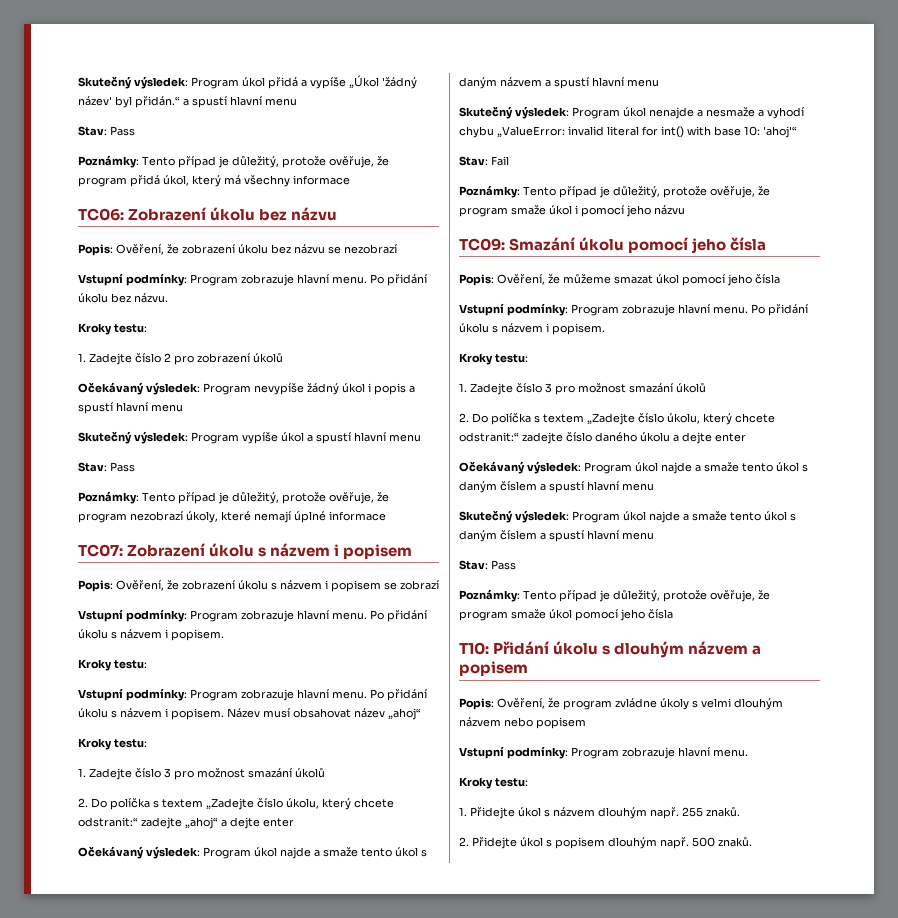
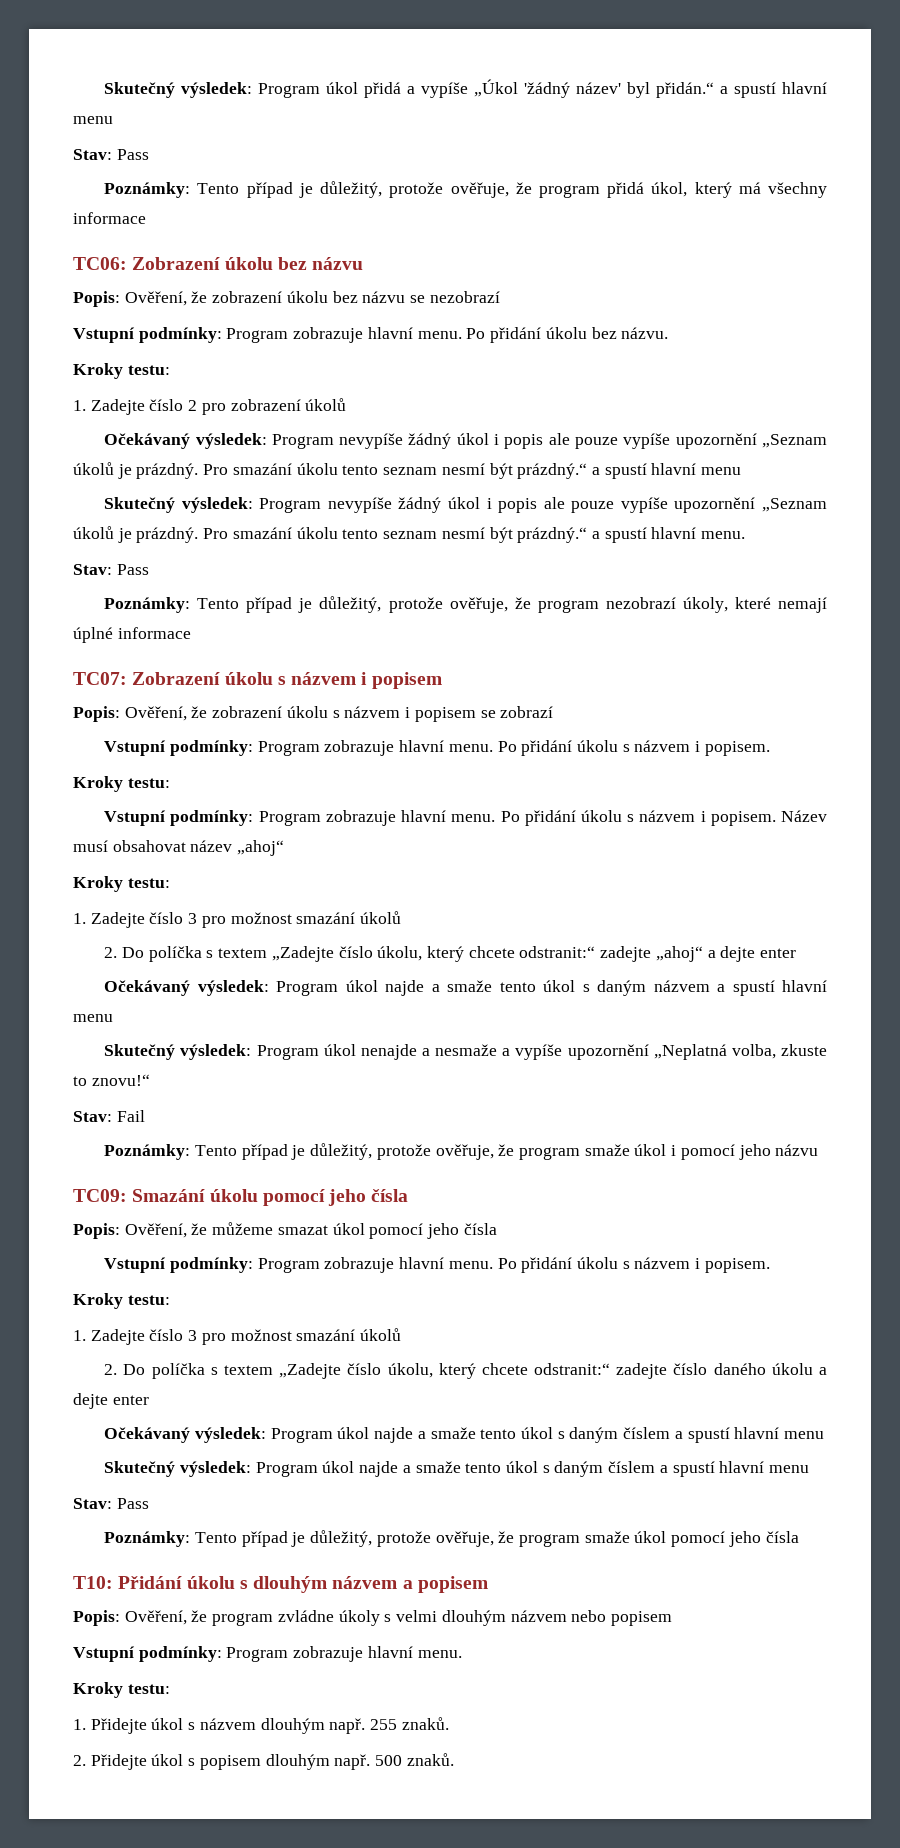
- Očekávaný výsledek: Program nevypíše žádný úkol i popis a spustí hlavní menu
- Skutečný výsledek: Program vypíše úkol a spustí hlavní menu
+ Očekávaný výsledek: Program nevypíše žádný úkol i popis ale pouze vypíše upozornění „Seznam úkolů je prázdný. Pro smazání úkolu tento seznam nesmí být prázdný.“ a spustí hlavní menu
+ Skutečný výsledek: Program nevypíše žádný úkol i popis ale pouze vypíše upozornění „Seznam úkolů je prázdný. Pro smazání úkolu tento seznam nesmí být prázdný.“ a spustí hlavní menu.
- Skutečný výsledek: Program úkol nenajde a nesmaže a vyhodí chybu „ValueError: invalid literal for int() with base 10: 'ahoj'“
+ Skutečný výsledek: Program úkol nenajde a nesmaže a vypíše upozornění „Neplatná volba, zkuste to znovu!“

